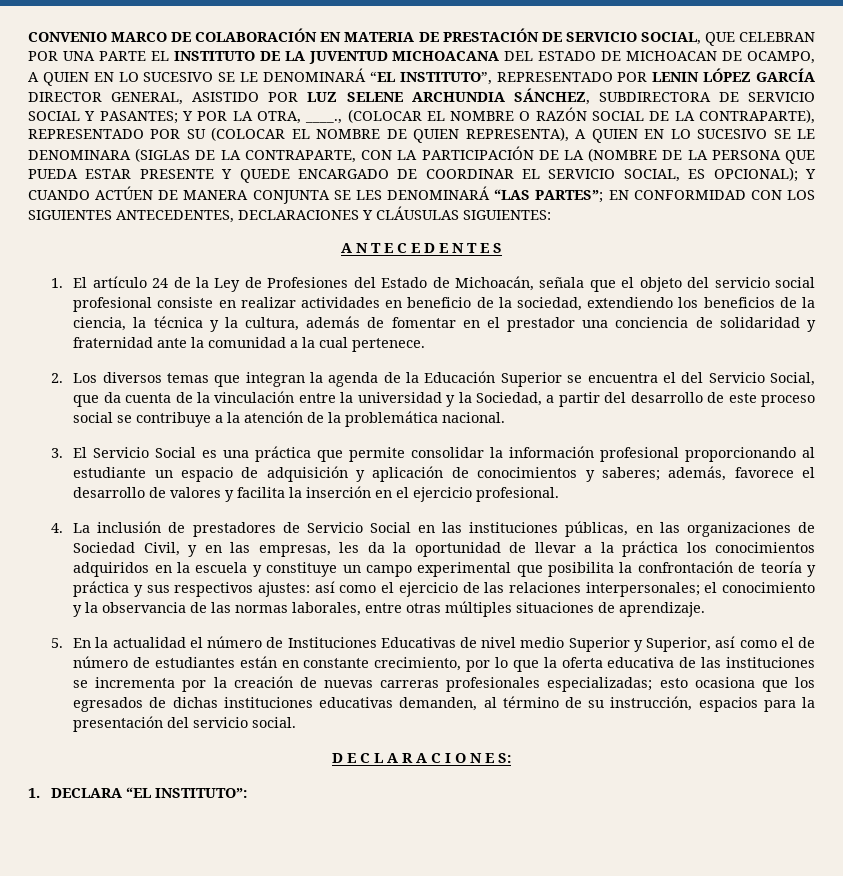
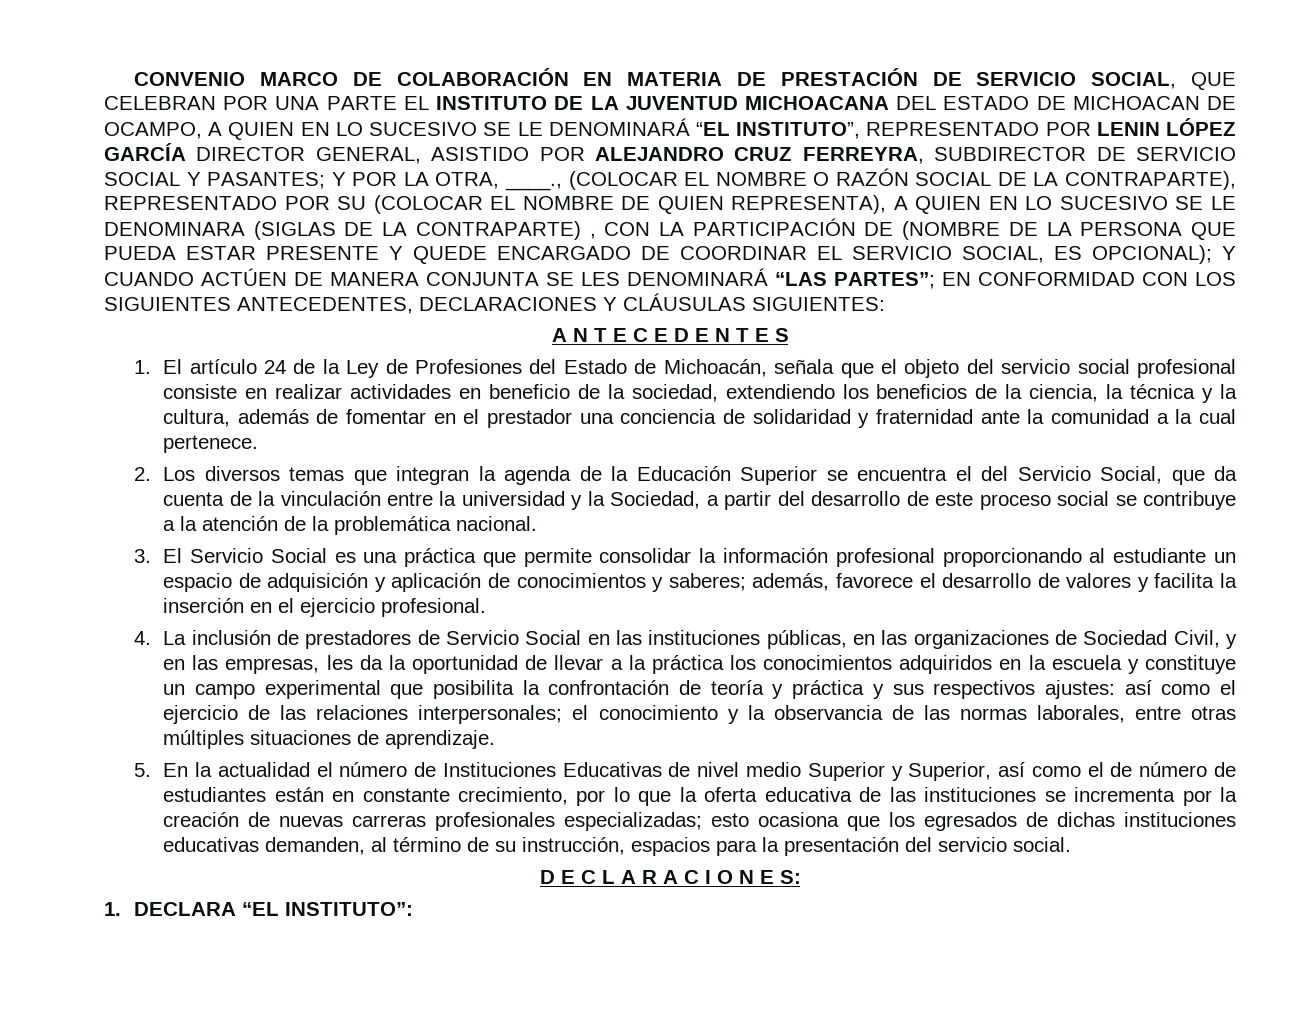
- CONVENIO MARCO DE COLABORACIÓN EN MATERIA DE PRESTACIÓN DE SERVICIO SOCIAL, QUE CELEBRAN POR UNA PARTE EL INSTITUTO DE LA JUVENTUD MICHOACANA DEL ESTADO DE MICHOACAN DE OCAMPO, A QUIEN EN LO SUCESIVO SE LE DENOMINARÁ “EL INSTITUTO”, REPRESENTADO POR LENIN LÓPEZ GARCÍA DIRECTOR GENERAL, ASISTIDO POR LUZ SELENE ARCHUNDIA SÁNCHEZ, SUBDIRECTORA DE SERVICIO SOCIAL Y PASANTES;
+ CONVENIO MARCO DE COLABORACIÓN EN MATERIA DE PRESTACIÓN DE SERVICIO SOCIAL, QUE CELEBRAN POR UNA PARTE EL INSTITUTO DE LA JUVENTUD MICHOACANA DEL ESTADO DE MICHOACAN DE OCAMPO, A QUIEN EN LO SUCESIVO SE LE DENOMINARÁ “EL INSTITUTO”, REPRESENTADO POR LENIN LÓPEZ GARCÍA DIRECTOR GENERAL, ASISTIDO POR ALEJANDRO CRUZ FERREYRA, SUBDIRECTOR DE SERVICIO SOCIAL Y PASANTES;
- Y POR LA OTRA, ____., (COLOCAR EL NOMBRE O RAZÓN SOCIAL DE LA CONTRAPARTE), REPRESENTADO POR SU (COLOCAR EL NOMBRE DE QUIEN REPRESENTA), A QUIEN EN LO SUCESIVO SE LE DENOMINARA (SIGLAS DE LA CONTRAPARTE, CON LA PARTICIPACIÓN DE LA (NOMBRE DE LA PERSONA QUE PUEDA ESTAR PRESENTE Y QUEDE ENCARGADO DE COORDINAR EL SERVICIO SOCIAL, ES OPCIONAL);
+ Y POR LA OTRA, ____., (COLOCAR EL NOMBRE O RAZÓN SOCIAL DE LA CONTRAPARTE), REPRESENTADO POR SU (COLOCAR EL NOMBRE DE QUIEN REPRESENTA), A QUIEN EN LO SUCESIVO SE LE DENOMINARA (SIGLAS DE LA CONTRAPARTE) , CON LA PARTICIPACIÓN DE (NOMBRE DE LA PERSONA QUE PUEDA ESTAR PRESENTE Y QUEDE ENCARGADO DE COORDINAR EL SERVICIO SOCIAL, ES OPCIONAL);

